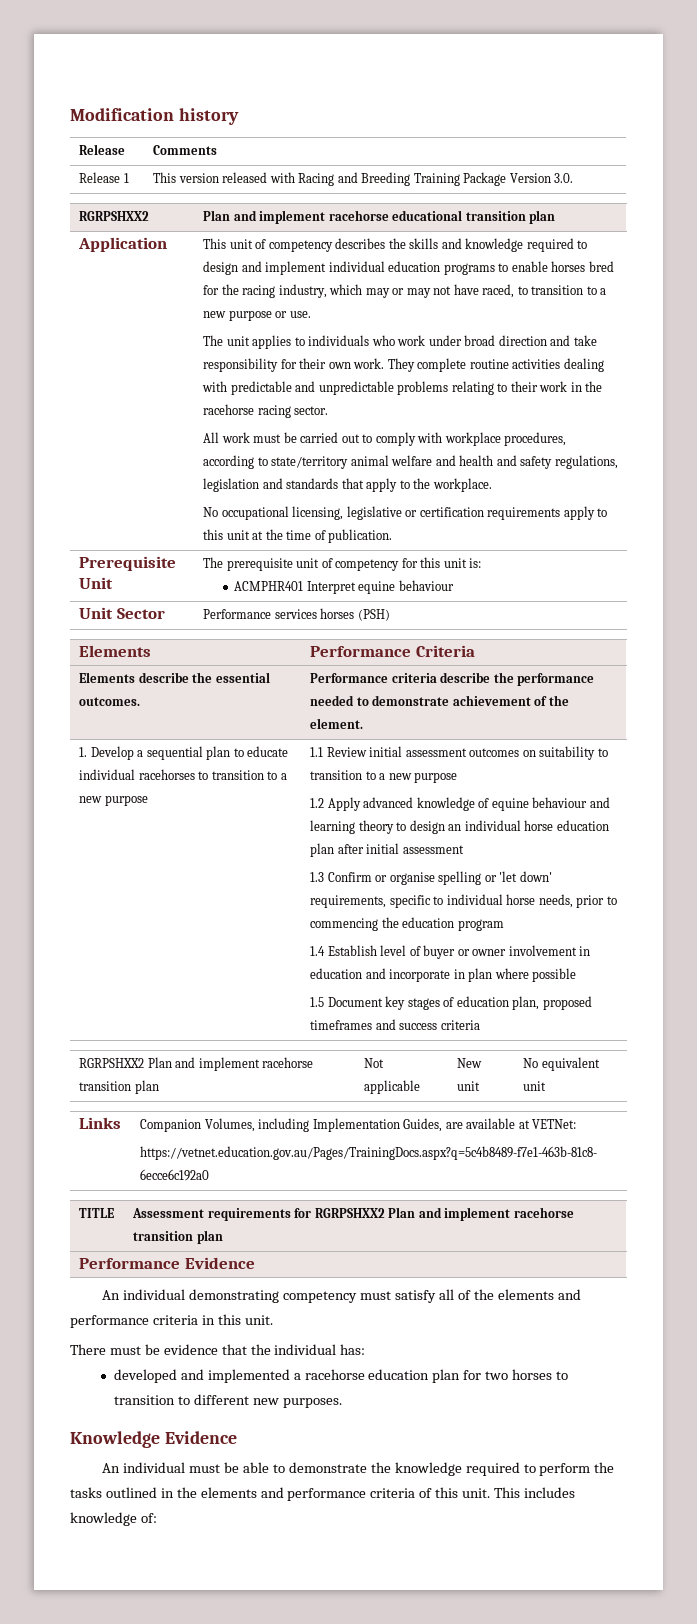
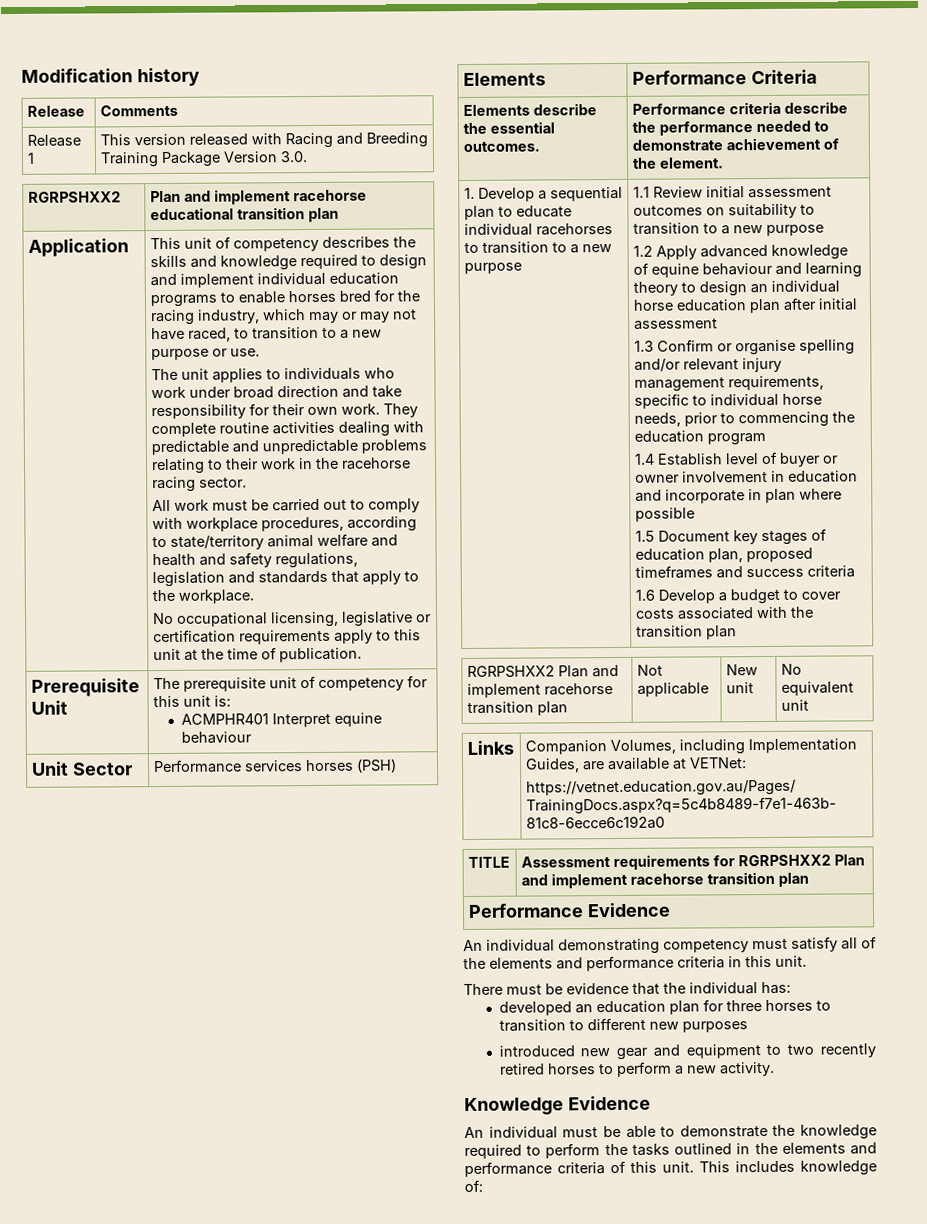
- 1.3 Confirm or organise spelling or 'let down' requirements, specific to individual horse needs, prior to commencing the education program
+ 1.3 Confirm or organise spelling and/or relevant injury management requirements, specific to individual horse needs, prior to commencing the education program
+ 1.6 Develop a budget to cover costs associated with the transition plan
- developed and implemented a racehorse education plan for two horses to transition to different new purposes.
+ developed an education plan for three horses to transition to different new purposes
+ introduced new gear and equipment to two recently retired horses to perform a new activity.

